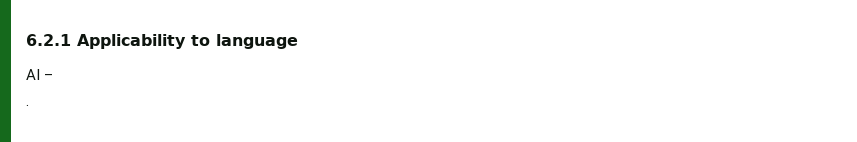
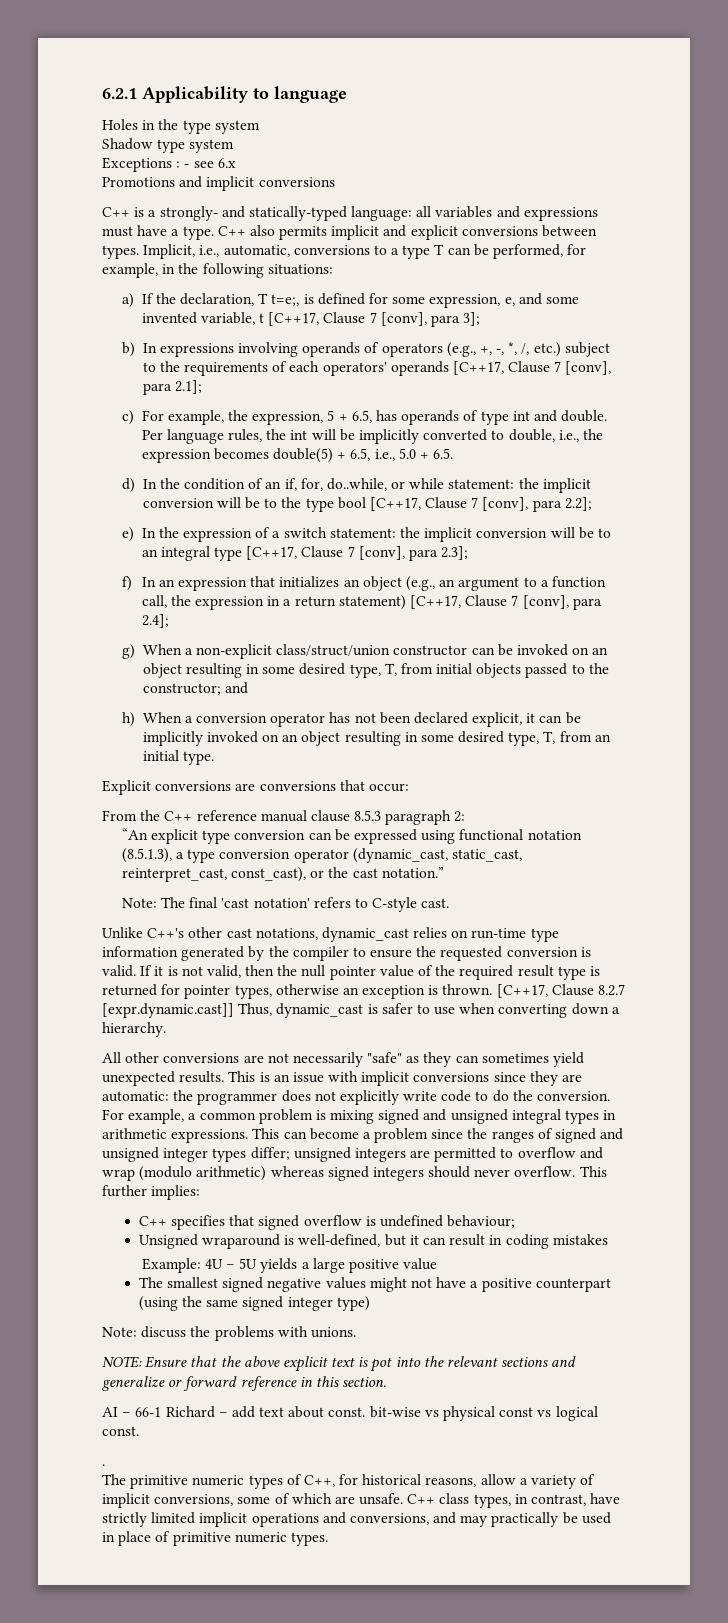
- AI –
+ Holes in the type system
+ Shadow type system
+ Exceptions : - see 6.x
+ Promotions and implicit conversions
+ C++ is a strongly- and statically-typed language: all variables and expressions must have a type. C++ also permits implicit and explicit conversions between types. Implicit, i.e., automatic, conversions to a type T can be performed, for example, in the following situations:
+ a) If the declaration, T t=e;, is defined for some expression, e, and some invented variable, t [C++17, Clause 7 [conv], para 3];
+ b) In expressions involving operands of operators (e.g., +, -, *, /, etc.) subject to the requirements of each operators' operands [C++17, Clause 7 [conv], para 2.1];
+ c) For example, the expression, 5 + 6.5, has operands of type int and double. Per language rules, the int will be implicitly converted to double, i.e., the expression becomes double(5) + 6.5, i.e., 5.0 + 6.5.
+ d) In the condition of an if, for, do..while, or while statement: the implicit conversion will be to the type bool [C++17, Clause 7 [conv], para 2.2];
+ e) In the expression of a switch statement: the implicit conversion will be to an integral type [C++17, Clause 7 [conv], para 2.3];
+ f) In an expression that initializes an object (e.g., an argument to a function call, the expression in a return statement) [C++17, Clause 7 [conv], para 2.4];
+ g) When a non-explicit class/struct/union constructor can be invoked on an object resulting in some desired type, T, from initial objects passed to the constructor; and
+ h) When a conversion operator has not been declared explicit, it can be implicitly invoked on an object resulting in some desired type, T, from an initial type.
+ Explicit conversions are conversions that occur:
+ From the C++ reference manual clause 8.5.3 paragraph 2:
+ “An explicit type conversion can be expressed using functional notation (8.5.1.3), a type conversion operator (dynamic_cast, static_cast, reinterpret_cast, const_cast), or the cast notation.”
+ Note: The final 'cast notation' refers to C-style cast.
+ Unlike C++'s other cast notations, dynamic_cast relies on run-time type information generated by the compiler to ensure the requested conversion is valid. If it is not valid, then the null pointer value of the required result type is returned for pointer types, otherwise an exception is thrown. [C++17, Clause 8.2.7 [expr.dynamic.cast]] Thus, dynamic_cast is safer to use when converting down a hierarchy.
+ All other conversions are not necessarily "safe" as they can sometimes yield unexpected results. This is an issue with implicit conversions since they are automatic: the programmer does not explicitly write code to do the conversion. For example, a common problem is mixing signed and unsigned integral types in arithmetic expressions. This can become a problem since the ranges of signed and unsigned integer types differ; unsigned integers are permitted to overflow and wrap (modulo arithmetic) whereas signed integers should never overflow. This further implies:
+ C++ specifies that signed overflow is undefined behaviour;
+ Unsigned wraparound is well-defined, but it can result in coding mistakes
+ Example: 4U – 5U yields a large positive value
+ The smallest signed negative values might not have a positive counterpart (using the same signed integer type)
+ Note: discuss the problems with unions.
+ NOTE: Ensure that the above explicit text is pot into the relevant sections and generalize or forward reference in this section.
+ AI – 66-1 Richard – add text about const. bit-wise vs physical const vs logical const.
  .
+ The primitive numeric types of C++, for historical reasons, allow a variety of implicit conversions, some of which are unsafe. C++ class types, in contrast, have strictly limited implicit operations and conversions, and may practically be used in place of primitive numeric types.

